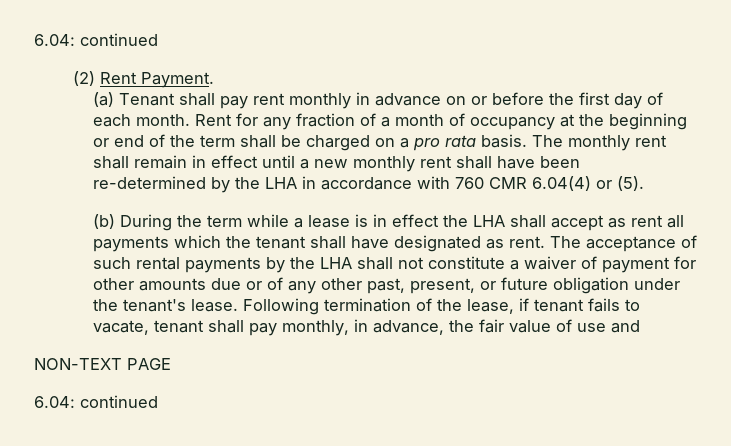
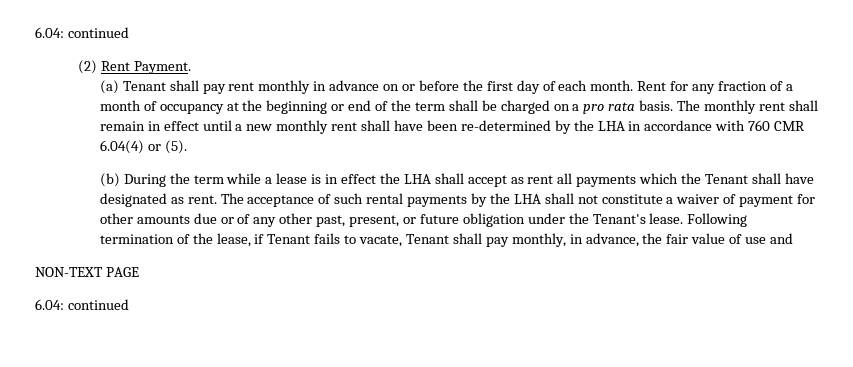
- (b) During the term while a lease is in effect the LHA shall accept as rent all payments which the tenant shall have designated as rent.
+ (b) During the term while a lease is in effect the LHA shall accept as rent all payments which the Tenant shall have designated as rent.
- The acceptance of such rental payments by the LHA shall not constitute a waiver of payment for other amounts due or of any other past, present, or future obligation under the tenant's lease.
+ The acceptance of such rental payments by the LHA shall not constitute a waiver of payment for other amounts due or of any other past, present, or future obligation under the Tenant's lease.
- Following termination of the lease, if tenant fails to vacate, tenant shall pay monthly, in advance, the fair value of use and
+ Following termination of the lease, if Tenant fails to vacate, Tenant shall pay monthly, in advance, the fair value of use and

